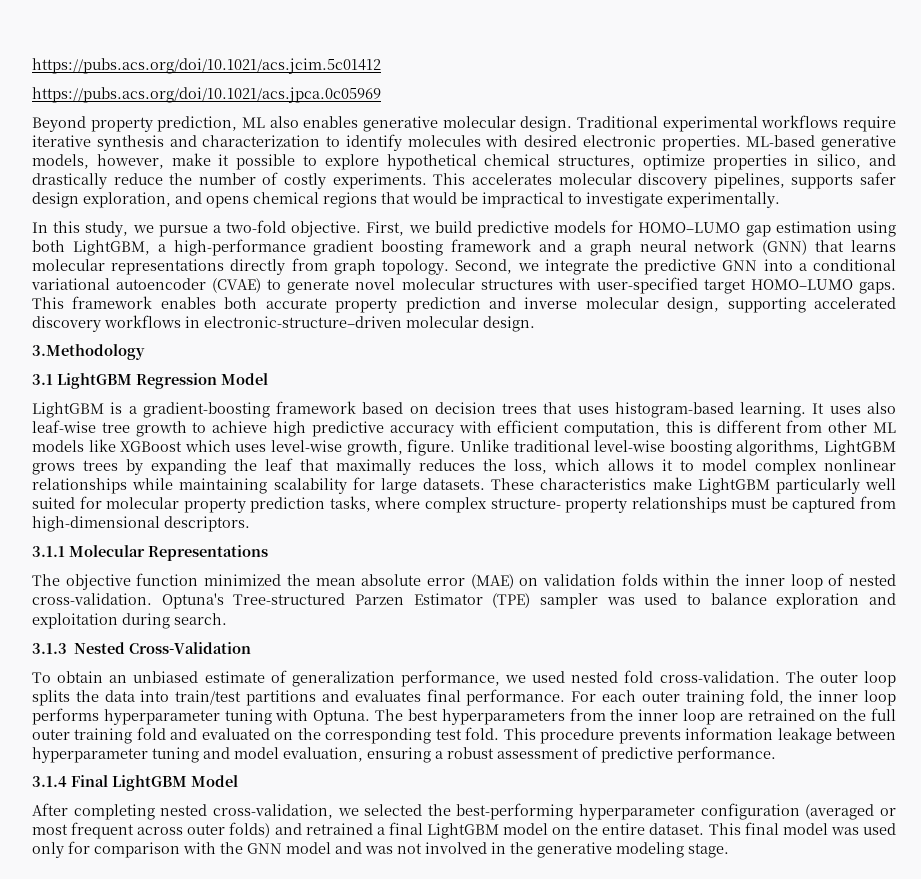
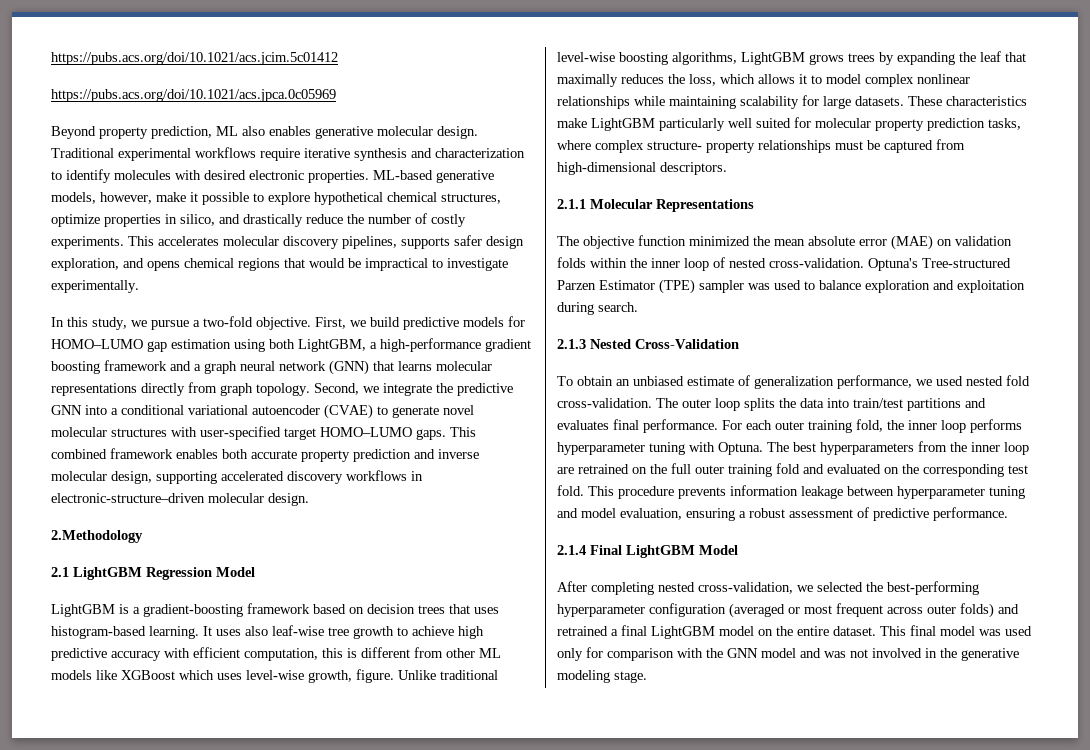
- This framework enables both accurate property prediction and inverse molecular design, supporting accelerated discovery workflows in electronic-structure–driven molecular design.
+ This combined framework enables both accurate property prediction and inverse molecular design, supporting accelerated discovery workflows in electronic-structure–driven molecular design.
- 3.Methodology
- 3.1 LightGBM Regression Model
+ 2.Methodology
+ 2.1 LightGBM Regression Model
- 3.1.1 Molecular Representations
+ 2.1.1 Molecular Representations
- 3.1.3 Nested Cross-Validation
+ 2.1.3 Nested Cross-Validation
- 3.1.4 Final LightGBM Model
+ 2.1.4 Final LightGBM Model

